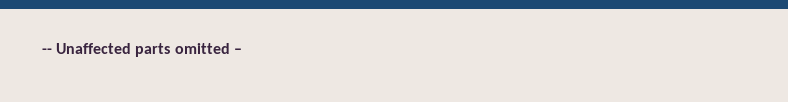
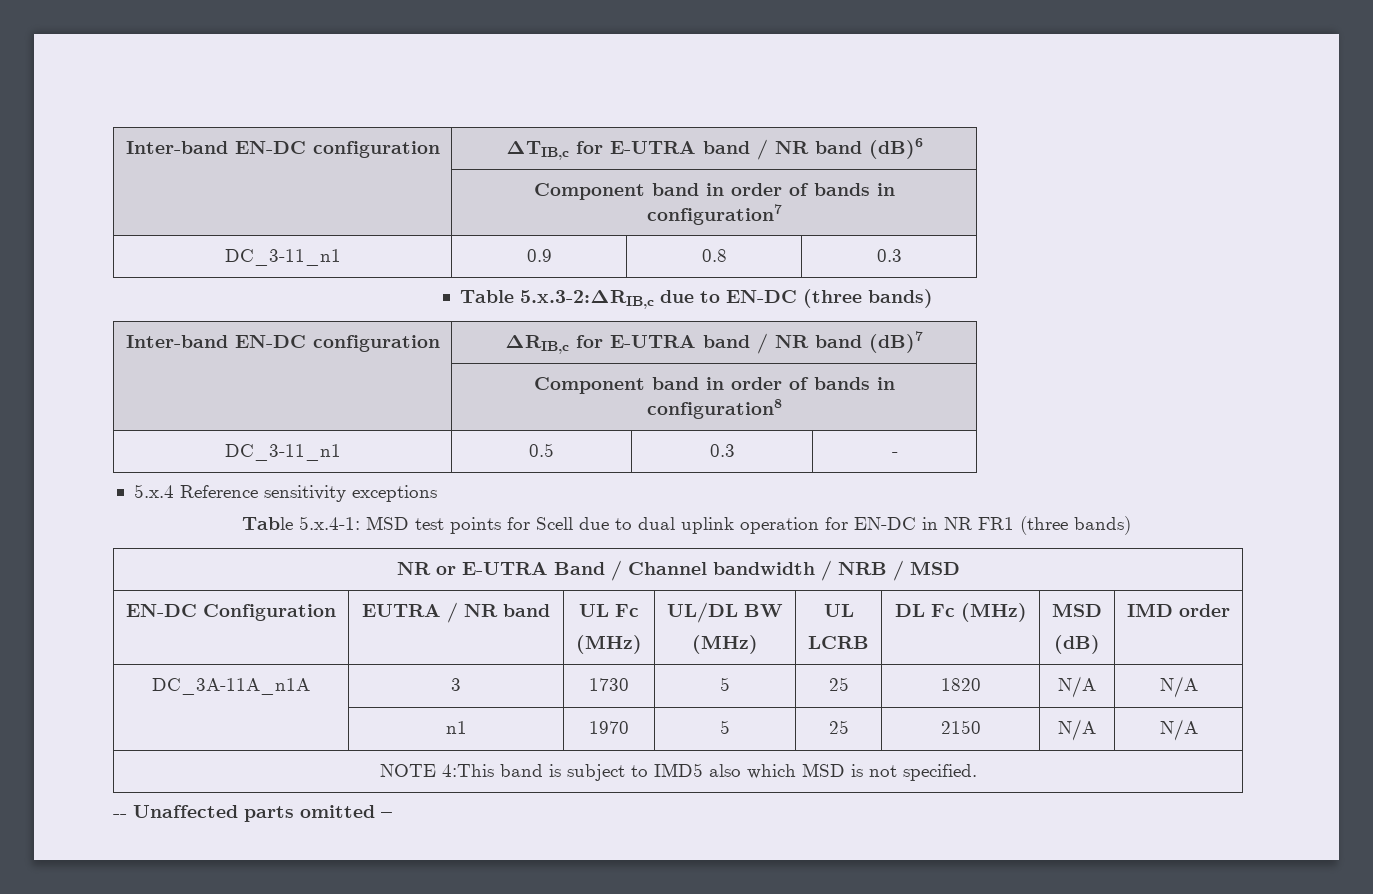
+ Inter-band EN-DC configuration | ΔTIB,c for E-UTRA band / NR band (dB)6
+ | Component band in order of bands in configuration7
+ DC_3-11_n1 | 0.9 | 0.8 | 0.3
+ Table 5.x.3-2:ΔRIB,c due to EN-DC (three bands)
+ Inter-band EN-DC configuration | ΔRIB,c for E-UTRA band / NR band (dB)7
+ | Component band in order of bands in configuration8
+ DC_3-11_n1 | 0.5 | 0.3 | -
+ 5.x.4 Reference sensitivity exceptions
+ Table 5.x.4-1: MSD test points for Scell due to dual uplink operation for EN-DC in NR FR1 (three bands)
+ NR or E-UTRA Band / Channel bandwidth / NRB / MSD
+ EN-DC Configuration | EUTRA / NR band | UL Fc
+ (MHz) | UL/DL BW
+ (MHz) | UL
+ LCRB | DL Fc (MHz) | MSD
+ (dB) | IMD order
+ DC_3A-11A_n1A | 3 | 1730 | 5 | 25 | 1820 | N/A | N/A
+ | n1 | 1970 | 5 | 25 | 2150 | N/A | N/A
+ NOTE 4:This band is subject to IMD5 also which MSD is not specified.

